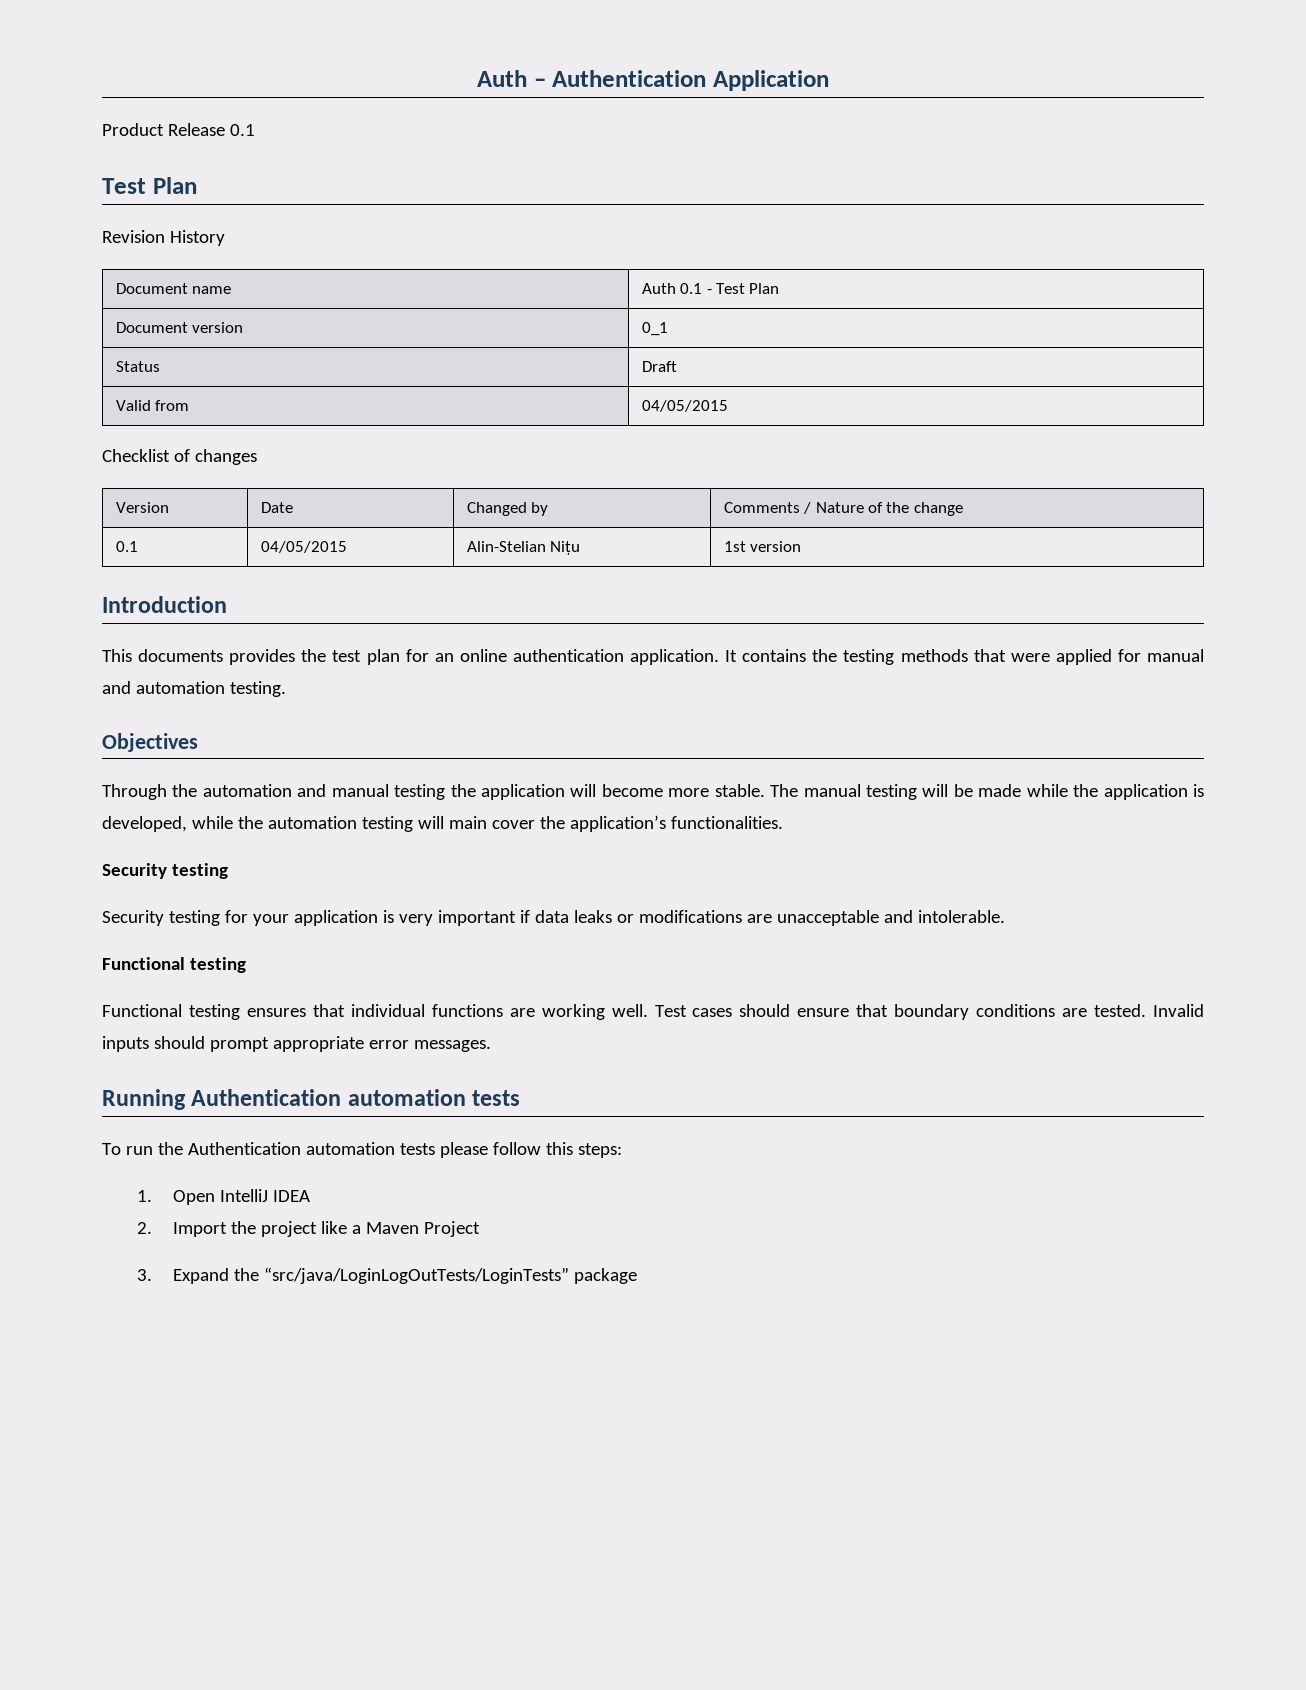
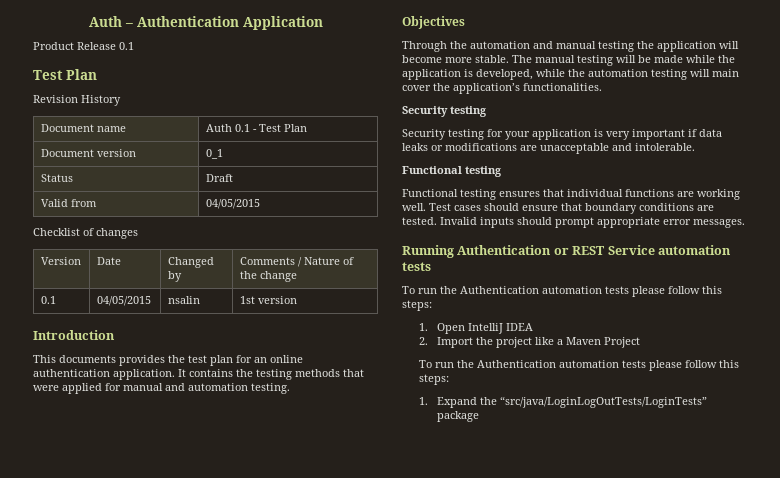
- 0.1 | 04/05/2015 | Alin-Stelian Nițu | 1st version
+ 0.1 | 04/05/2015 | nsalin | 1st version
- Running Authentication automation tests
+ Running Authentication or REST Service automation tests
  2. Import the project like a Maven Project
- 3. Expand the “src/java/LoginLogOutTests/LoginTests” package
+ To run the Authentication automation tests please follow this steps:
+ 1. Expand the “src/java/LoginLogOutTests/LoginTests” package

